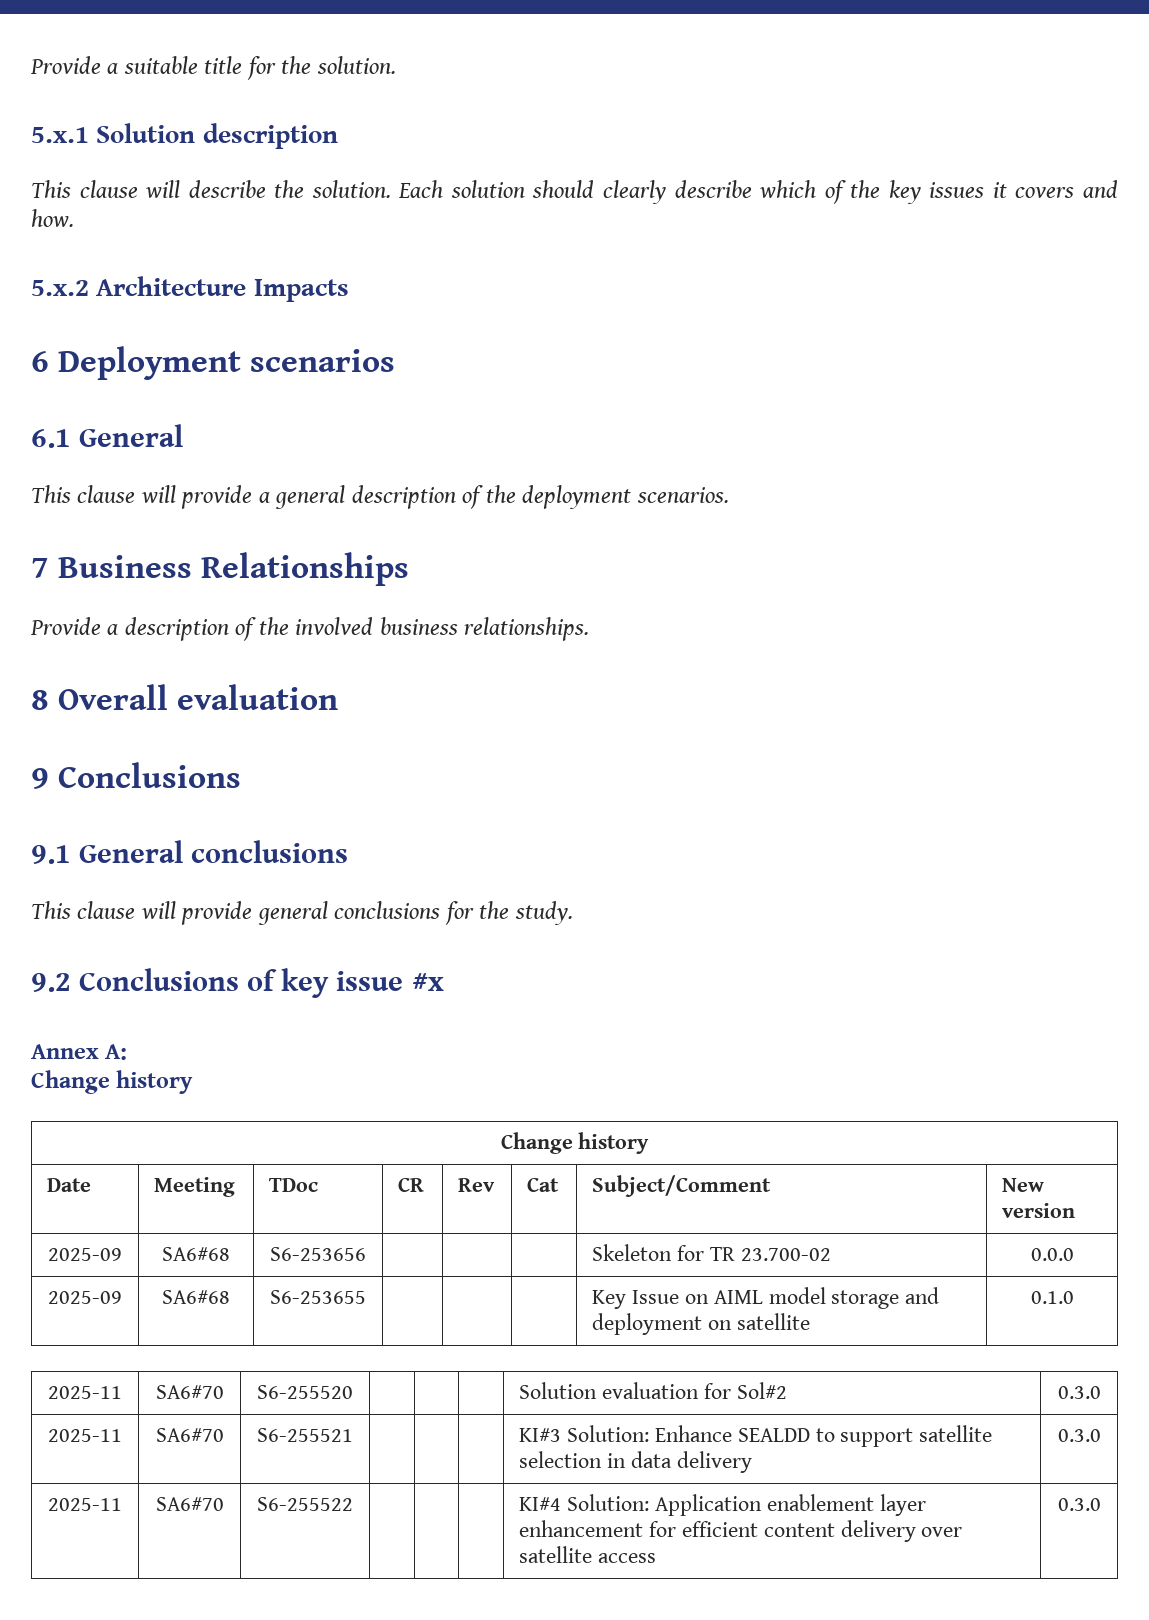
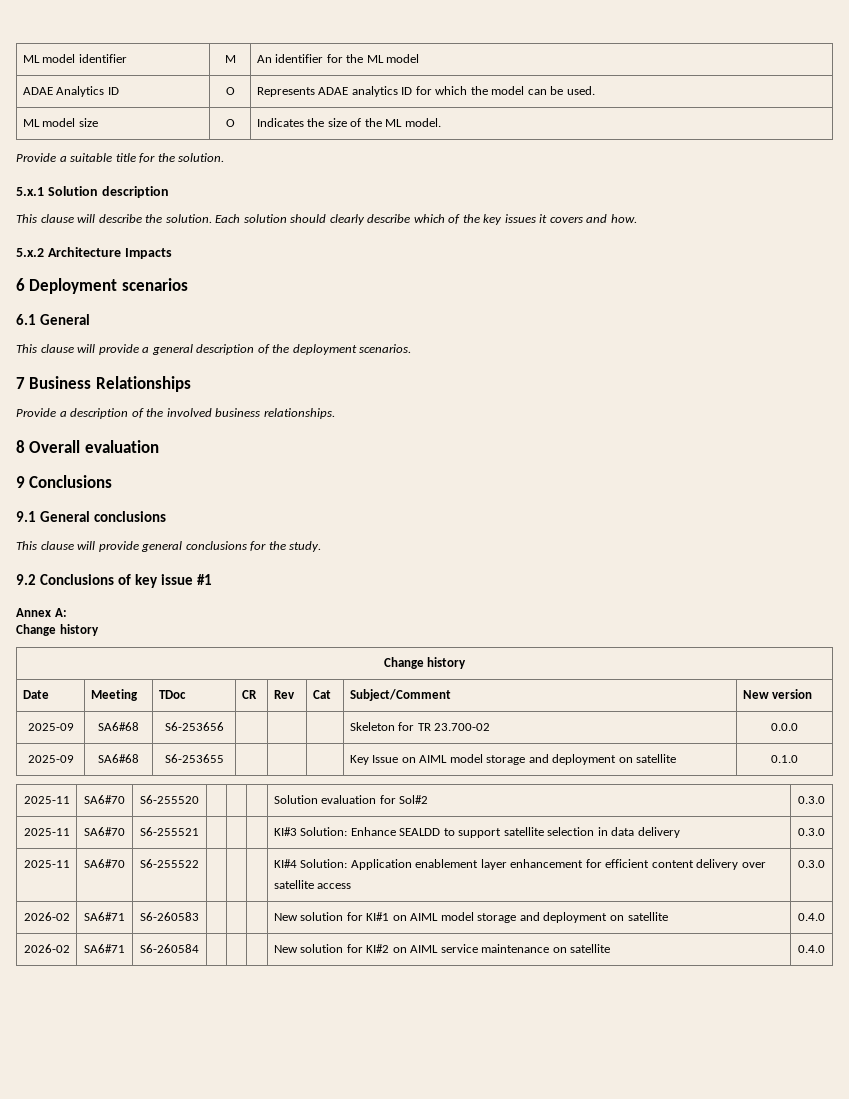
+ ML model identifier | M | An identifier for the ML model
+ ADAE Analytics ID | O | Represents ADAE analytics ID for which the model can be used.
+ ML model size | O | Indicates the size of the ML model.
- 9.2 Conclusions of key issue #x
+ 9.2 Conclusions of key issue #1
+ 2026-02 | SA6#71 | S6-260583 | | | | New solution for KI#1 on AIML model storage and deployment on satellite | 0.4.0
+ 2026-02 | SA6#71 | S6-260584 | | | | New solution for KI#2 on AIML service maintenance on satellite | 0.4.0

